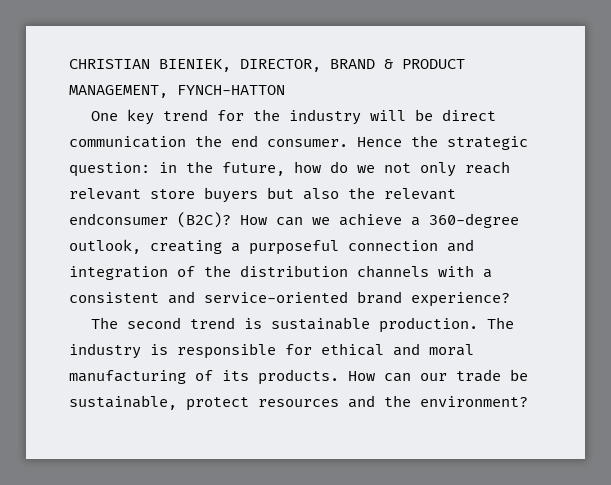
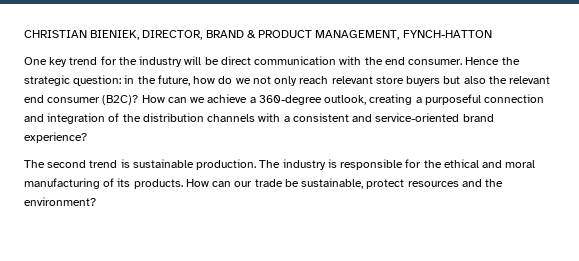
- One key trend for the industry will be direct communication the end consumer.
+ One key trend for the industry will be direct communication with the end consumer.
- Hence the strategic question: in the future, how do we not only reach relevant store buyers but also the relevant endconsumer (B2C)?
+ Hence the strategic question: in the future, how do we not only reach relevant store buyers but also the relevant end consumer (B2C)?
- The industry is responsible for ethical and moral manufacturing of its products.
+ The industry is responsible for the ethical and moral manufacturing of its products.

